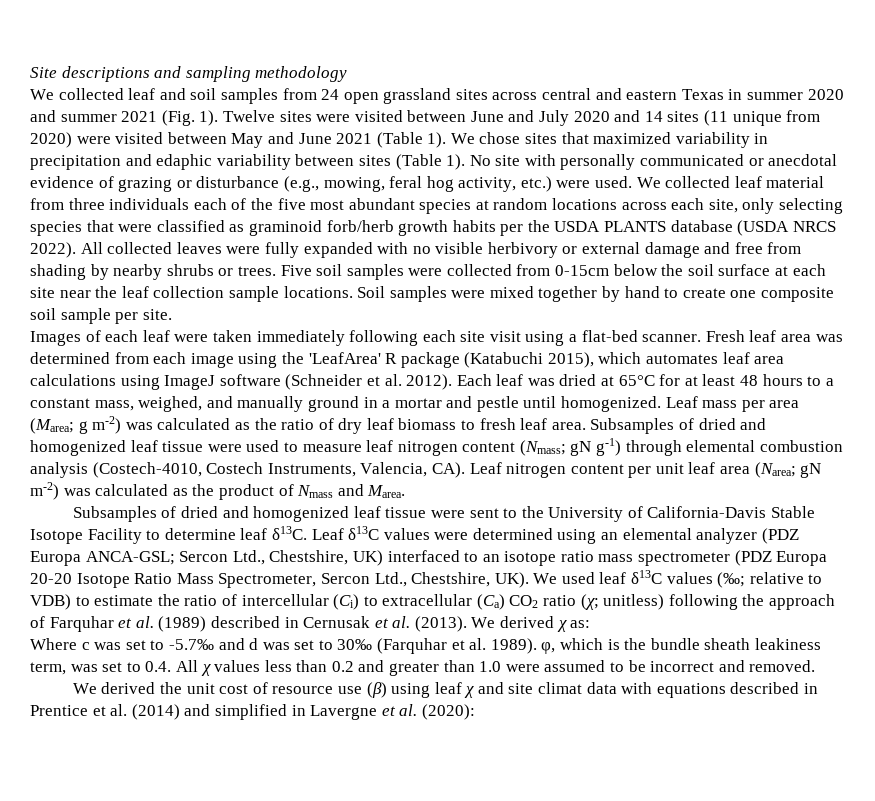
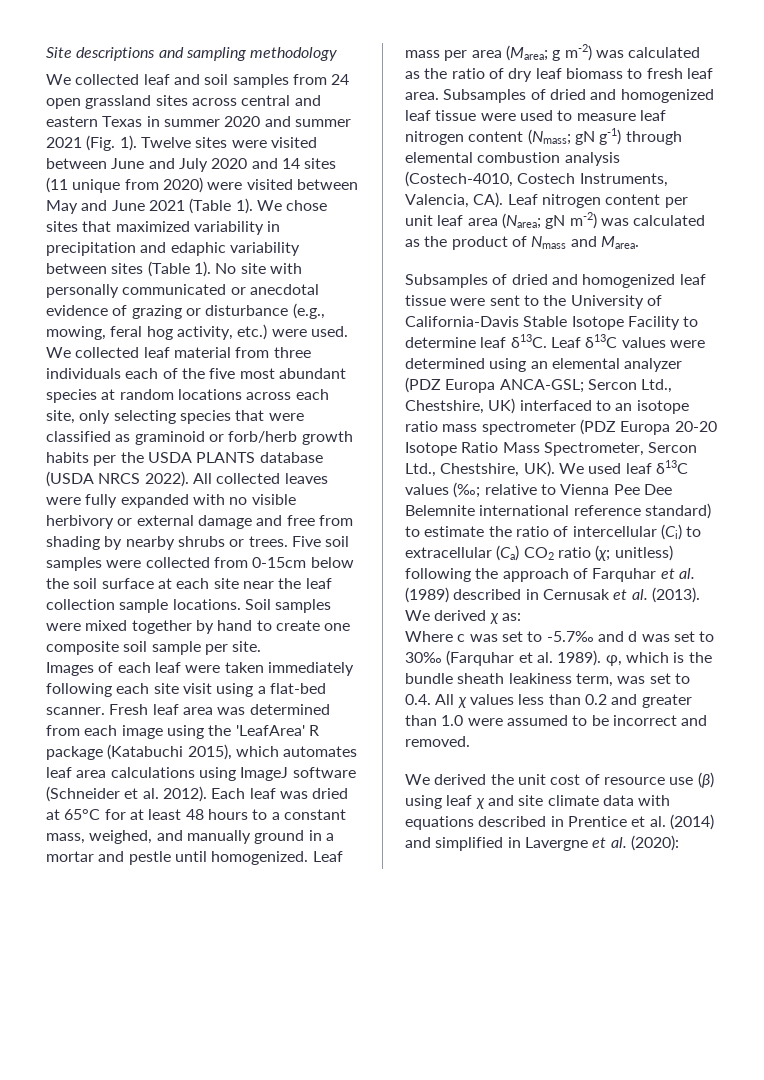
- We collected leaf material from three individuals each of the five most abundant species at random locations across each site, only selecting species that were classified as graminoid forb/herb growth habits per the USDA PLANTS database (USDA NRCS 2022).
+ We collected leaf material from three individuals each of the five most abundant species at random locations across each site, only selecting species that were classified as graminoid or forb/herb growth habits per the USDA PLANTS database (USDA NRCS 2022).
- relative to VDB) to estimate the ratio of intercellular (Ci) to extracellular (Ca) CO2 ratio (χ;
+ relative to Vienna Pee Dee Belemnite international reference standard) to estimate the ratio of intercellular (Ci) to extracellular (Ca) CO2 ratio (χ;
- We derived the unit cost of resource use (β) using leaf χ and site climat data with equations described in Prentice et al. (2014) and simplified in Lavergne et al. (2020):
+ We derived the unit cost of resource use (β) using leaf χ and site climate data with equations described in Prentice et al. (2014) and simplified in Lavergne et al. (2020):

